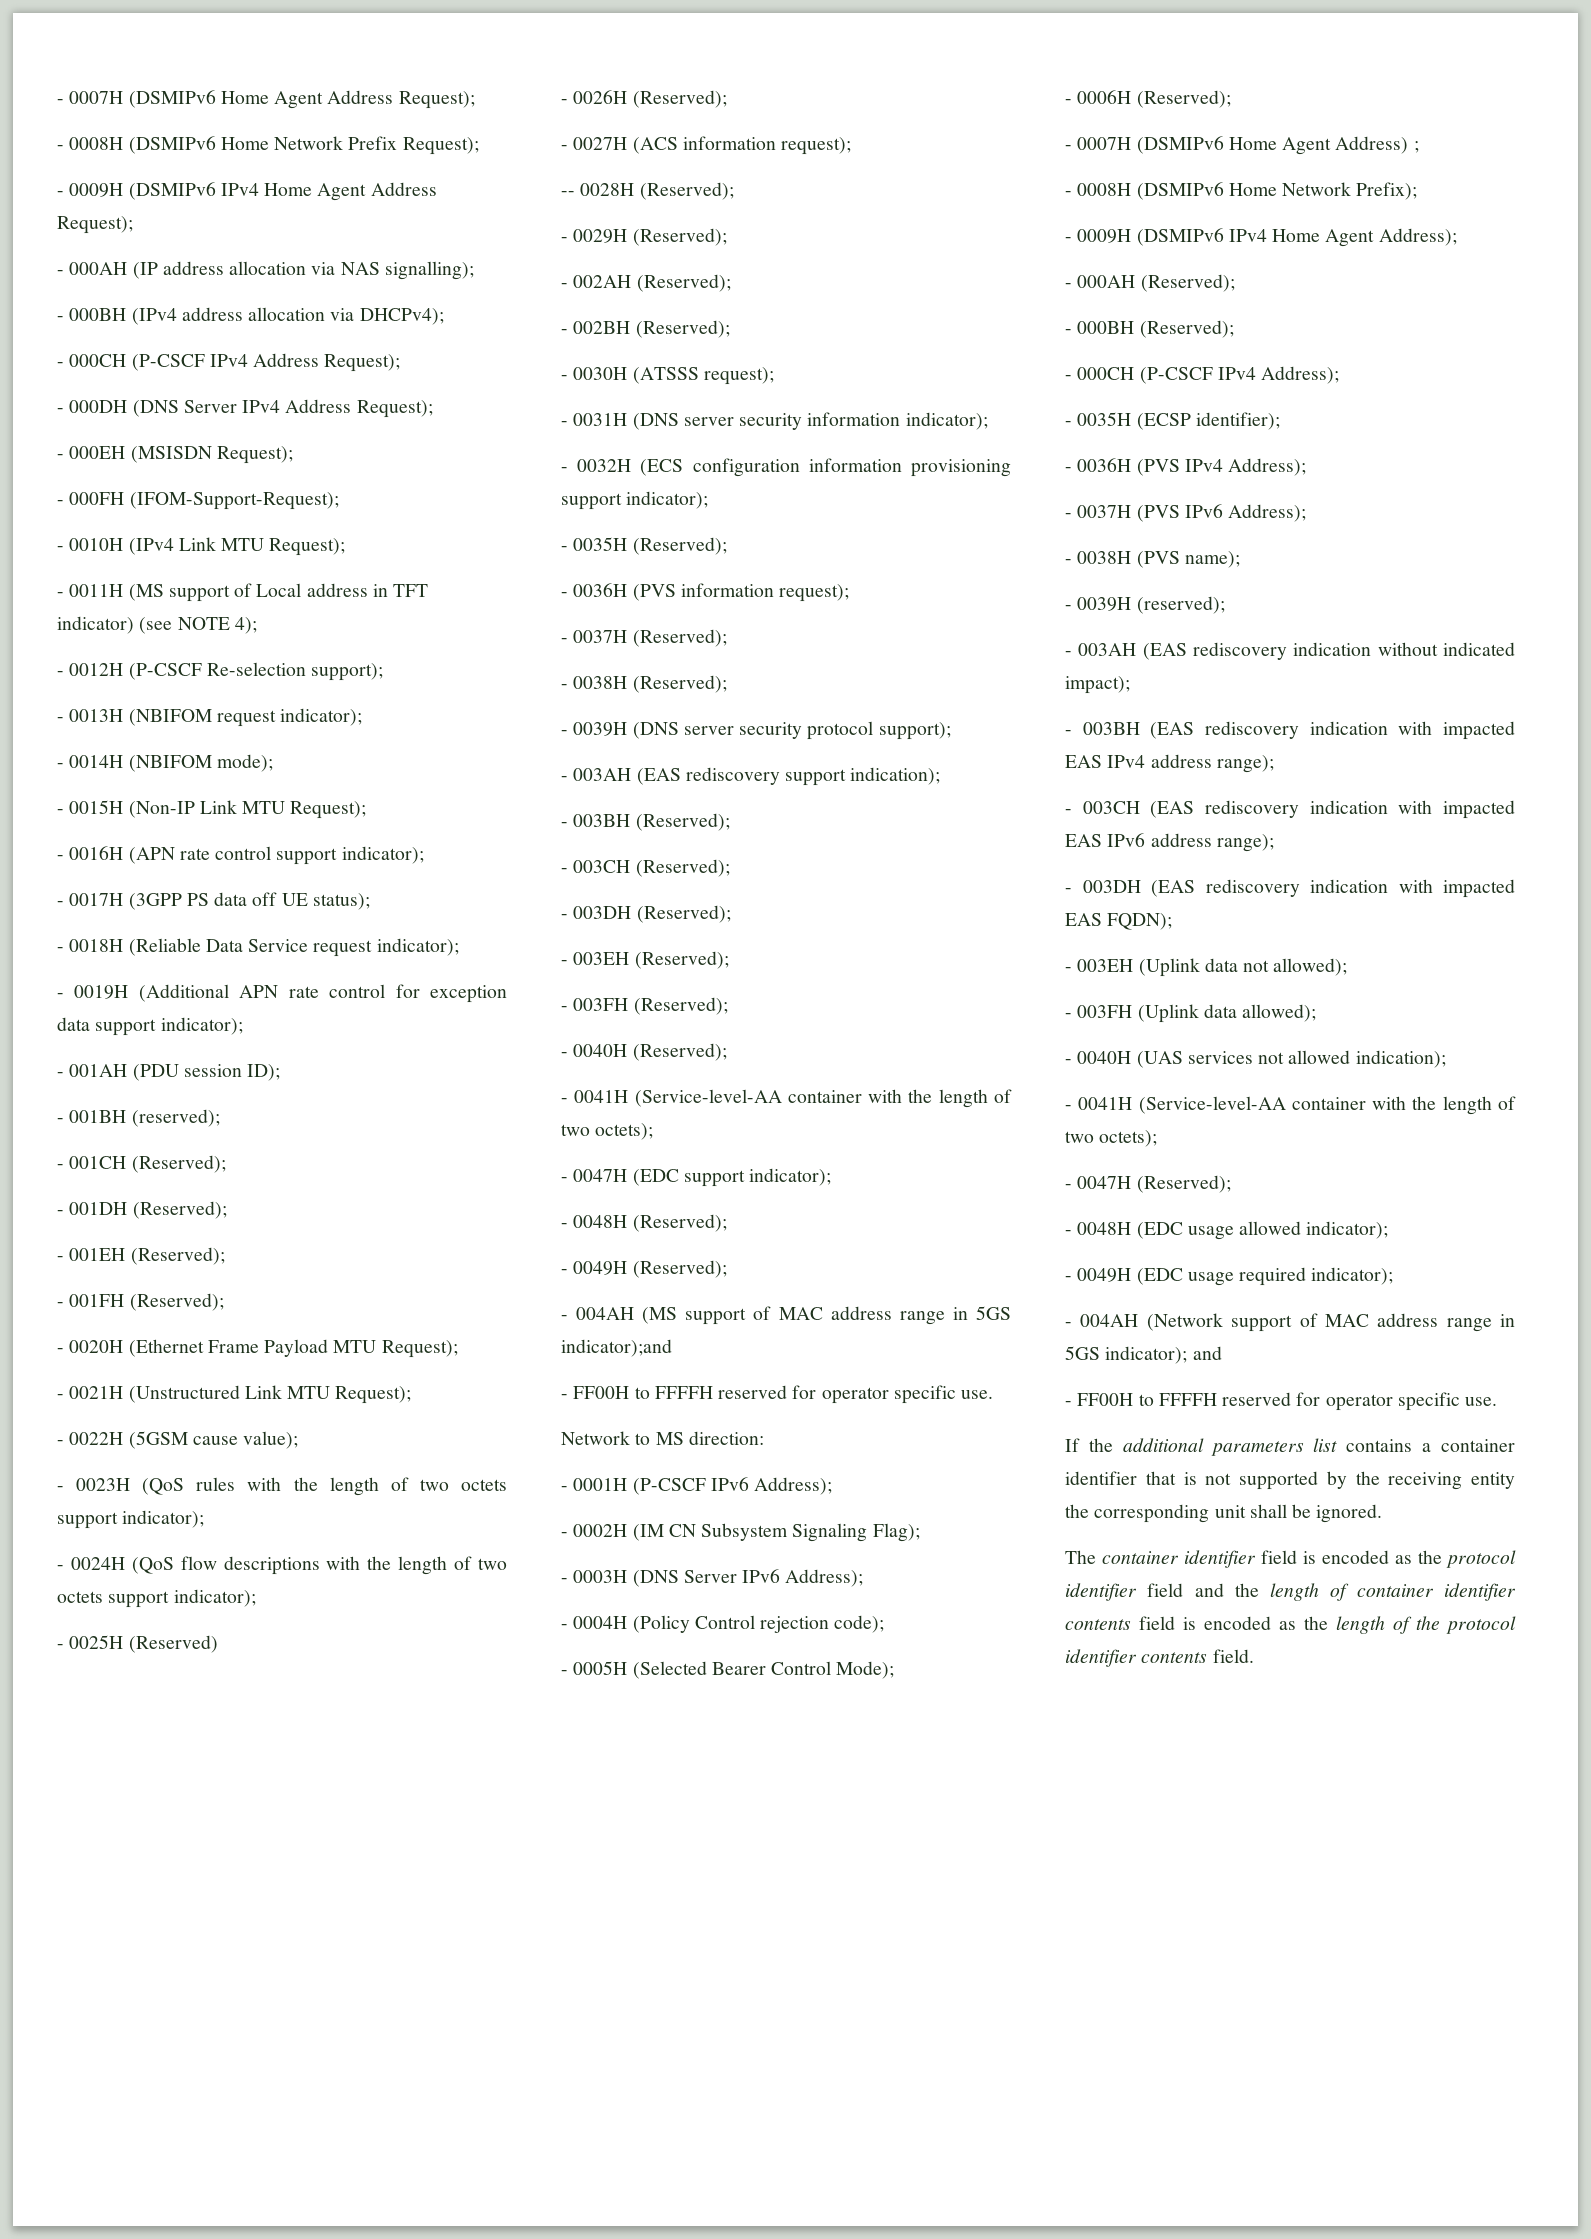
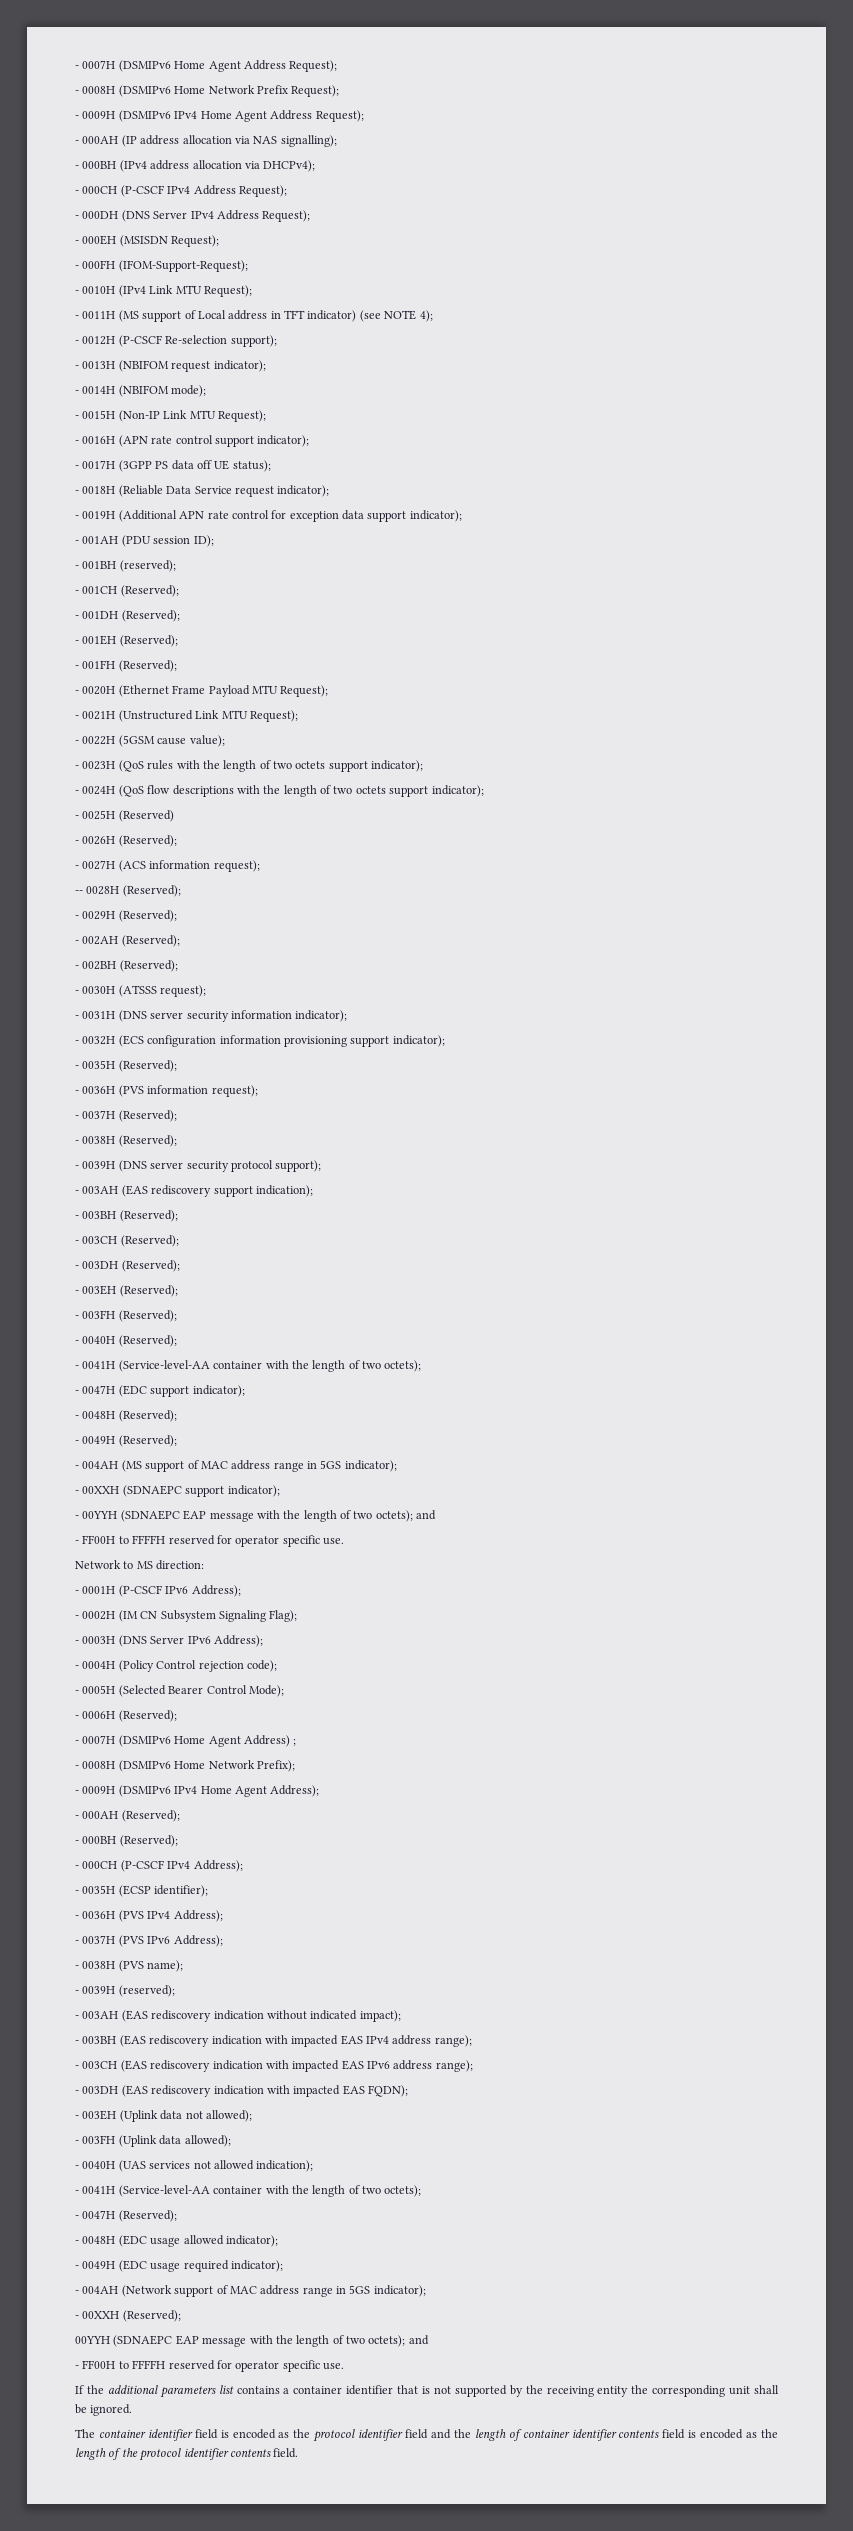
- - 004AH (MS support of MAC address range in 5GS indicator);and
+ - 004AH (MS support of MAC address range in 5GS indicator);
+ - 00XXH (SDNAEPC support indicator);
+ - 00YYH (SDNAEPC EAP message with the length of two octets); and
- - 004AH (Network support of MAC address range in 5GS indicator); and
+ - 004AH (Network support of MAC address range in 5GS indicator);
+ - 00XXH (Reserved);
+ 00YYH (SDNAEPC EAP message with the length of two octets); and

